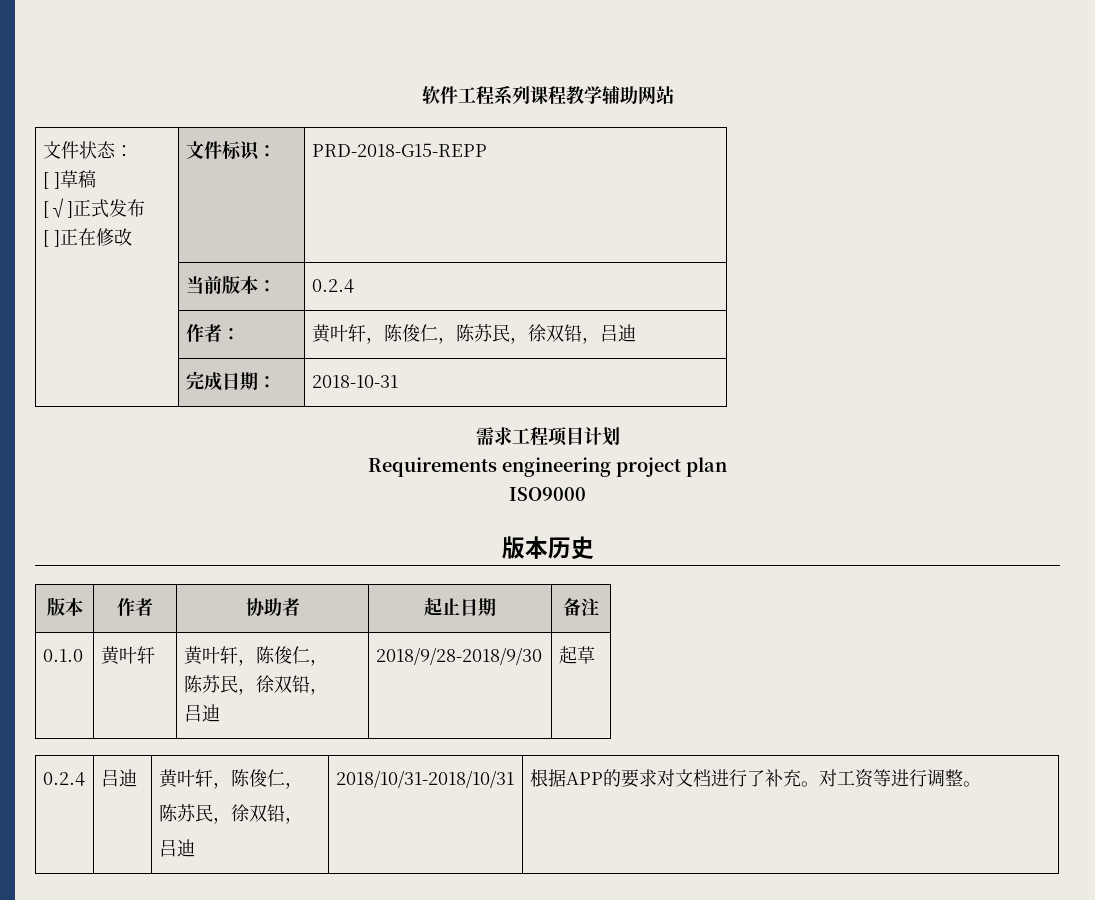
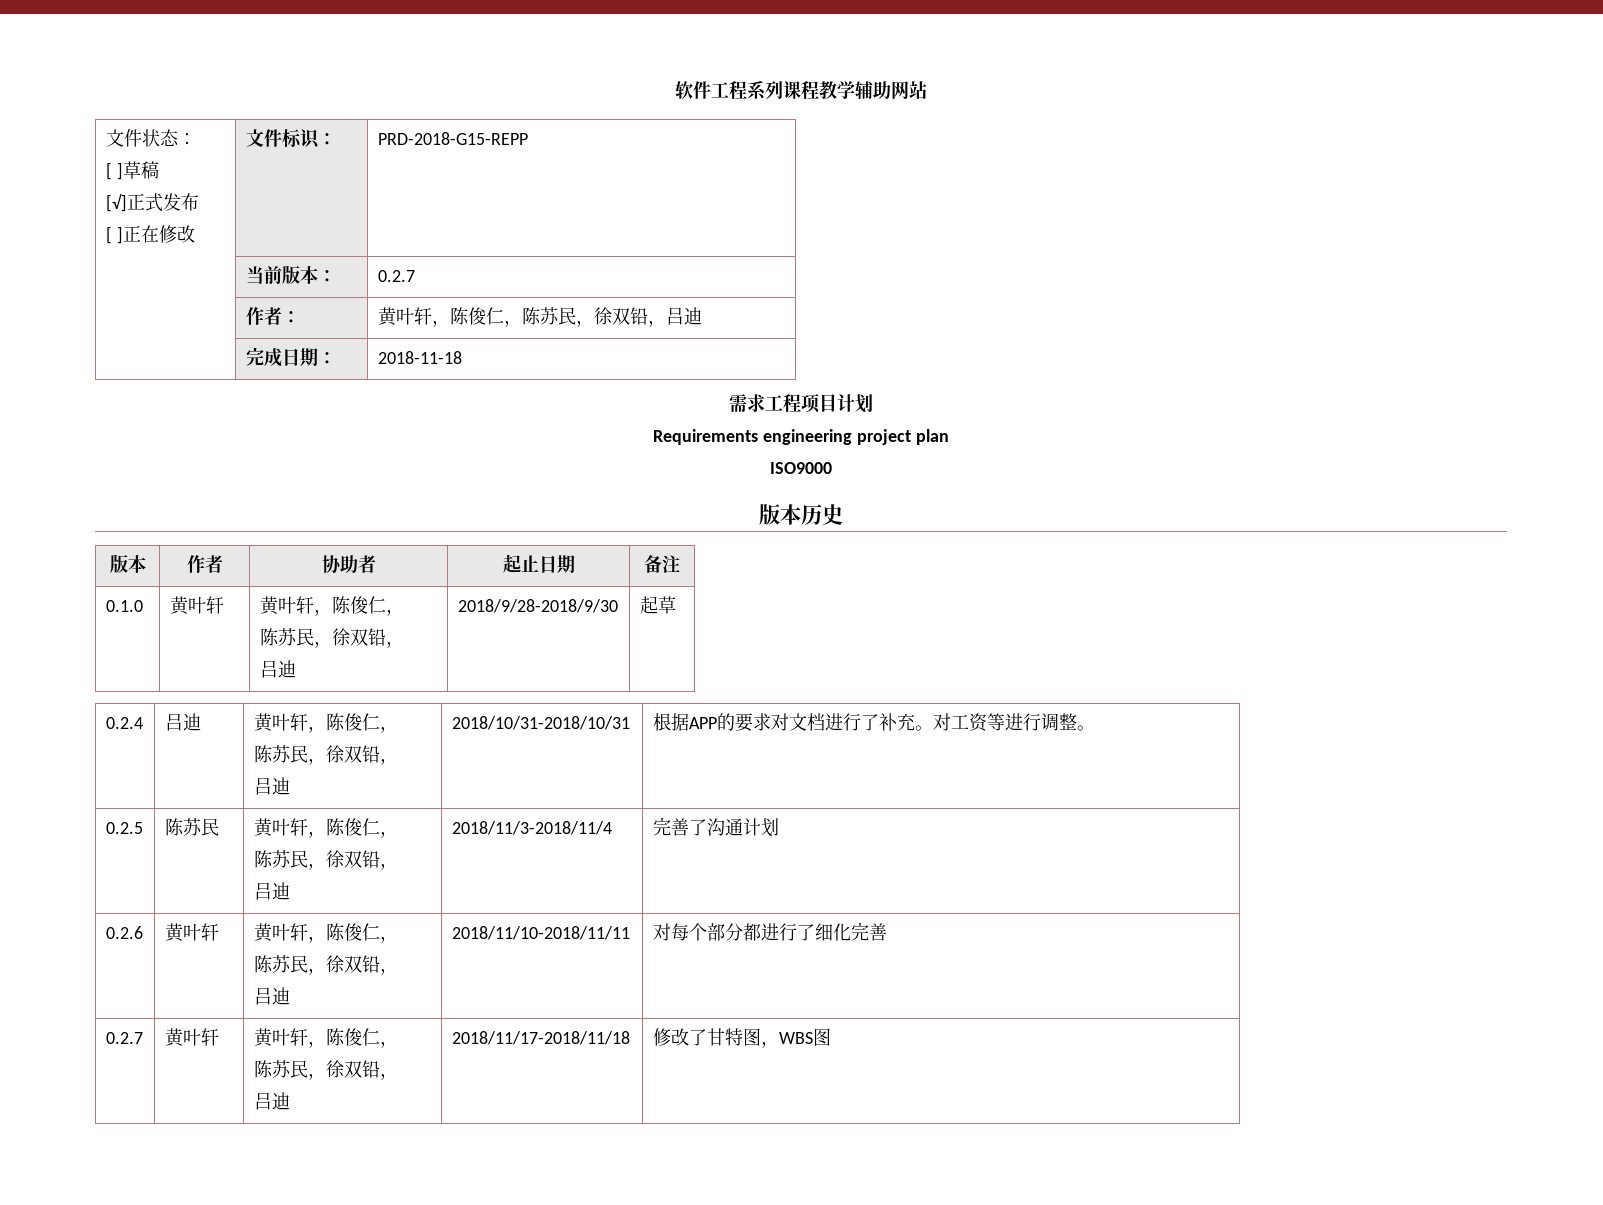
- | 当前版本： | 0.2.4
+ | 当前版本： | 0.2.7
- | 完成日期： | 2018-10-31
+ | 完成日期： | 2018-11-18
+ 0.2.5 | 陈苏民 | 黄叶轩，陈俊仁，
+ 陈苏民，徐双铅，
+ 吕迪 | 2018/11/3-2018/11/4 | 完善了沟通计划
+ 0.2.6 | 黄叶轩 | 黄叶轩，陈俊仁，
+ 陈苏民，徐双铅，
+ 吕迪 | 2018/11/10-2018/11/11 | 对每个部分都进行了细化完善
+ 0.2.7 | 黄叶轩 | 黄叶轩，陈俊仁，
+ 陈苏民，徐双铅，
+ 吕迪 | 2018/11/17-2018/11/18 | 修改了甘特图，WBS图

